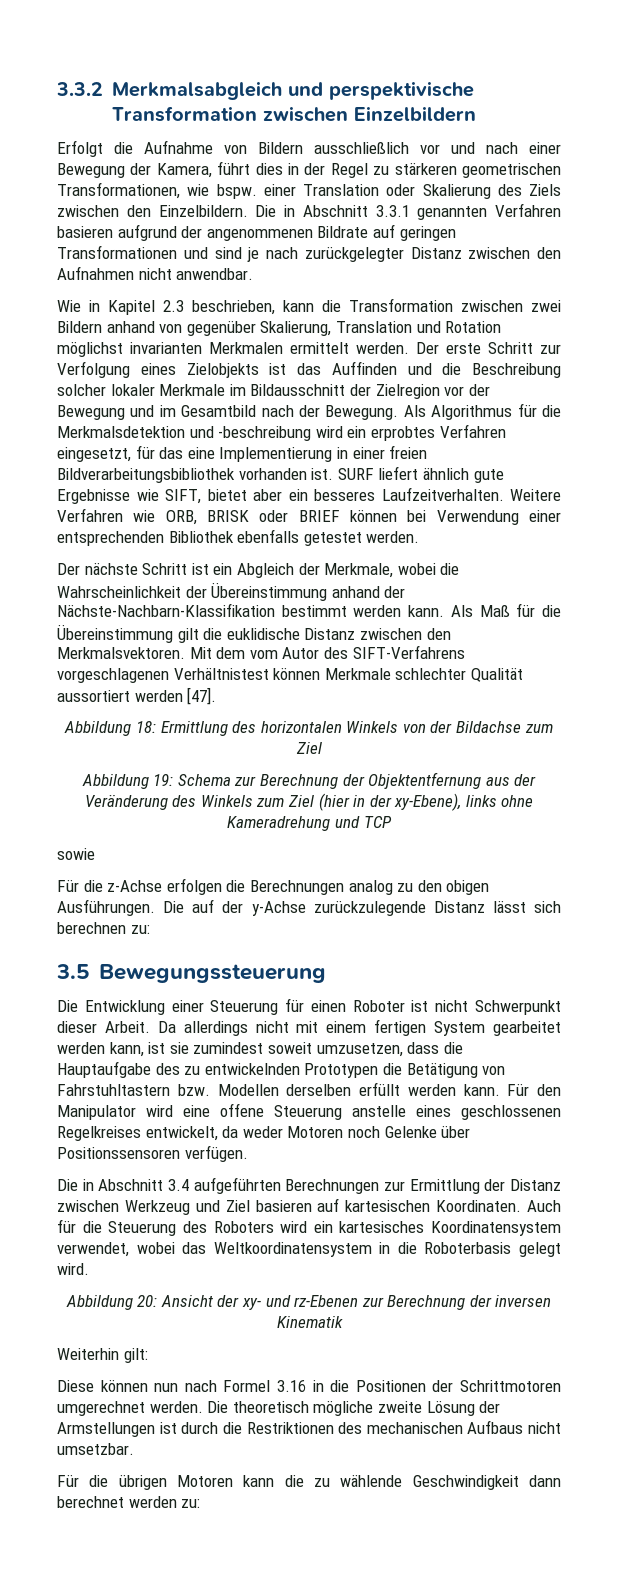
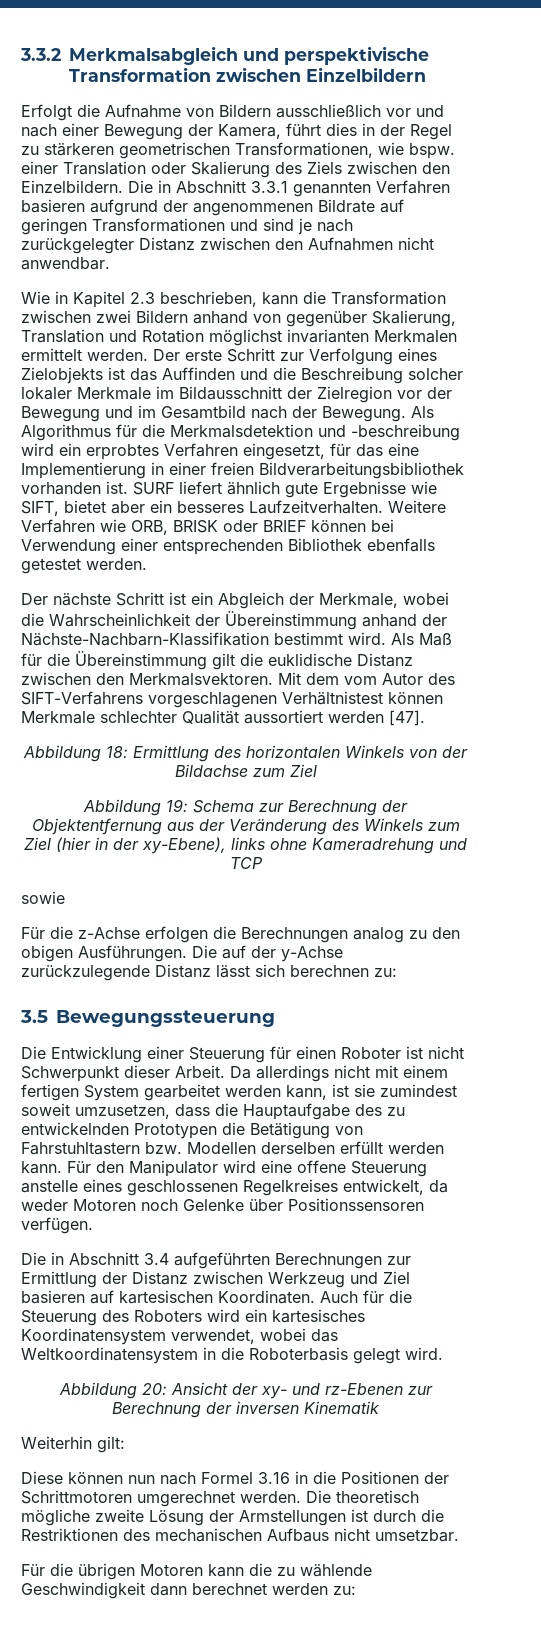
- Der nächste Schritt ist ein Abgleich der Merkmale, wobei die Wahrscheinlichkeit der Übereinstimmung anhand der Nächste-Nachbarn-Klassifikation bestimmt werden kann.
+ Der nächste Schritt ist ein Abgleich der Merkmale, wobei die Wahrscheinlichkeit der Übereinstimmung anhand der Nächste-Nachbarn-Klassifikation bestimmt wird.

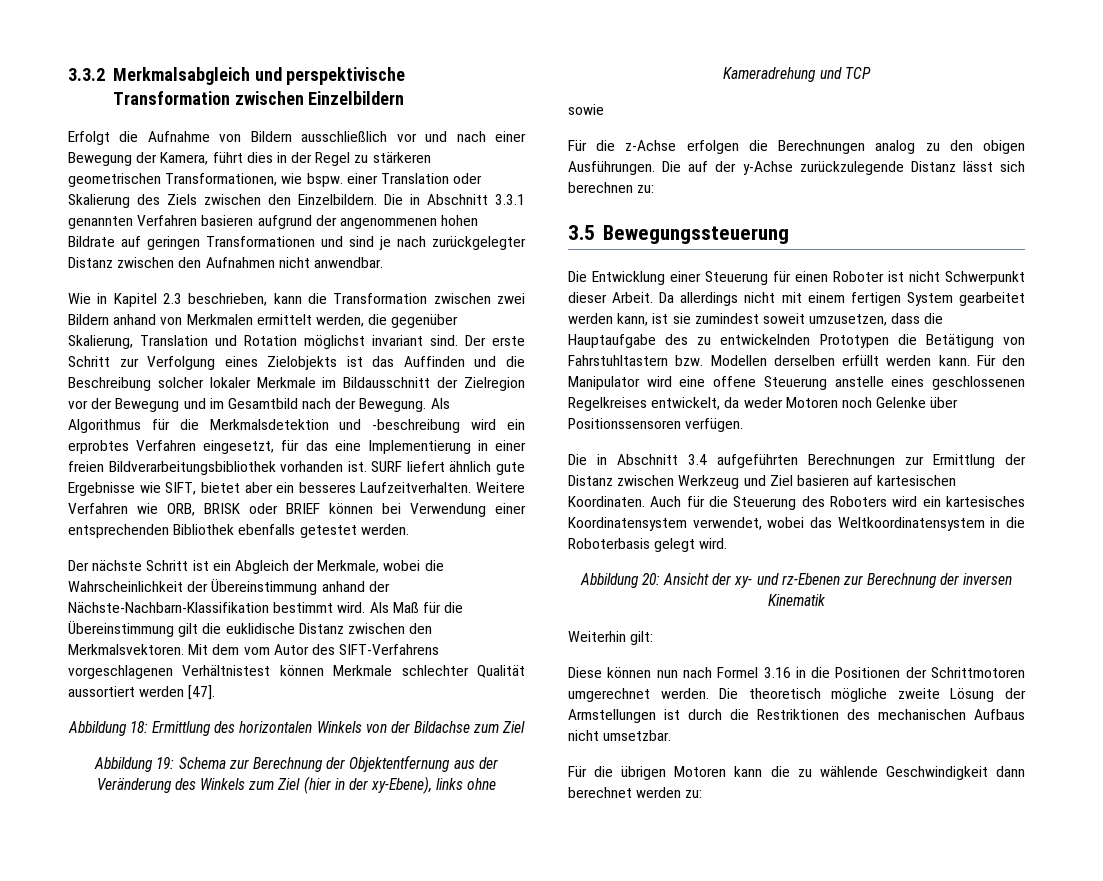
- Die in Abschnitt 3.3.1 genannten Verfahren basieren aufgrund der angenommenen Bildrate auf geringen Transformationen und sind je nach zurückgelegter Distanz zwischen den Aufnahmen nicht anwendbar.
+ Die in Abschnitt 3.3.1 genannten Verfahren basieren aufgrund der angenommenen hohen Bildrate auf geringen Transformationen und sind je nach zurückgelegter Distanz zwischen den Aufnahmen nicht anwendbar.
- Wie in Kapitel 2.3 beschrieben, kann die Transformation zwischen zwei Bildern anhand von gegenüber Skalierung, Translation und Rotation möglichst invarianten Merkmalen ermittelt werden.
+ Wie in Kapitel 2.3 beschrieben, kann die Transformation zwischen zwei Bildern anhand von Merkmalen ermittelt werden, die gegenüber Skalierung, Translation und Rotation möglichst invariant sind.

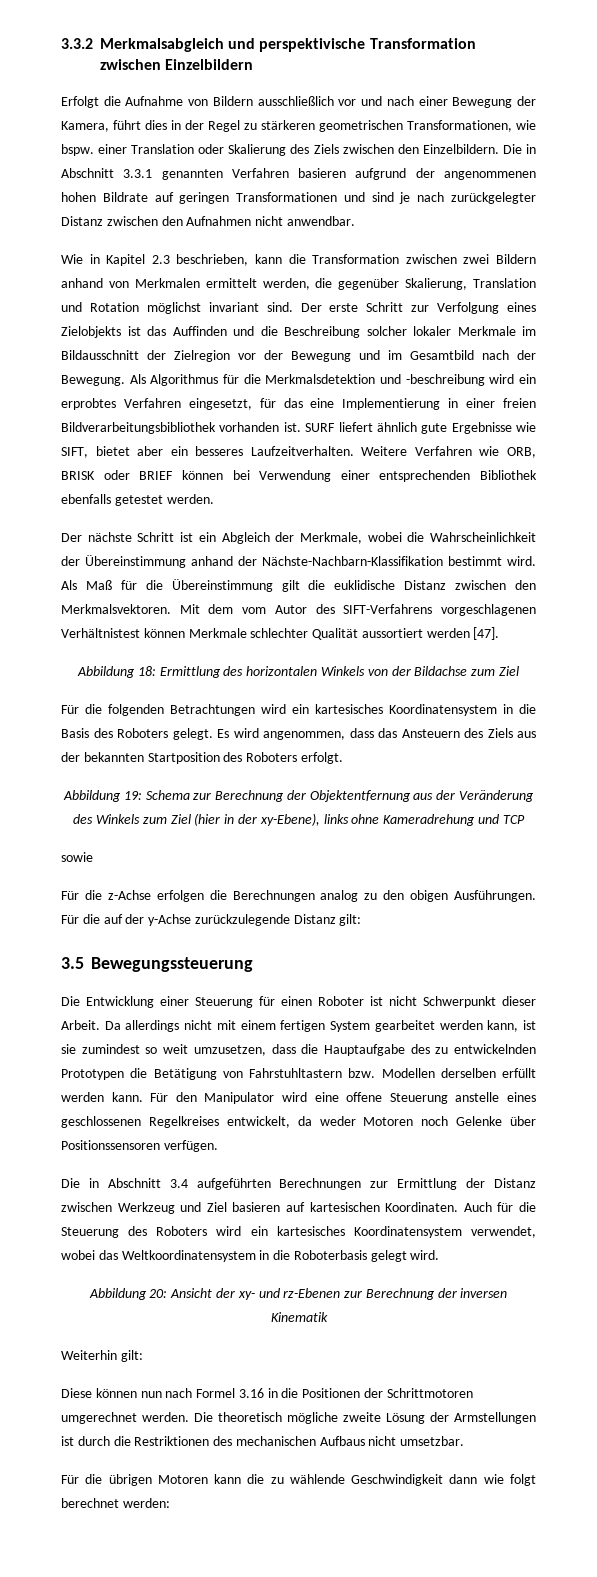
+ Für die folgenden Betrachtungen wird ein kartesisches Koordinatensystem in die Basis des Roboters gelegt. Es wird angenommen, dass das Ansteuern des Ziels aus der bekannten Startposition des Roboters erfolgt.
- Die auf der y-Achse zurückzulegende Distanz lässt sich berechnen zu:
+ Für die auf der y-Achse zurückzulegende Distanz gilt:
- Da allerdings nicht mit einem fertigen System gearbeitet werden kann, ist sie zumindest soweit umzusetzen, dass die Hauptaufgabe des zu entwickelnden Prototypen die Betätigung von Fahrstuhltastern bzw. Modellen derselben erfüllt werden kann.
+ Da allerdings nicht mit einem fertigen System gearbeitet werden kann, ist sie zumindest so weit umzusetzen, dass die Hauptaufgabe des zu entwickelnden Prototypen die Betätigung von Fahrstuhltastern bzw. Modellen derselben erfüllt werden kann.
- Für die übrigen Motoren kann die zu wählende Geschwindigkeit dann berechnet werden zu:
+ Für die übrigen Motoren kann die zu wählende Geschwindigkeit dann wie folgt berechnet werden:

